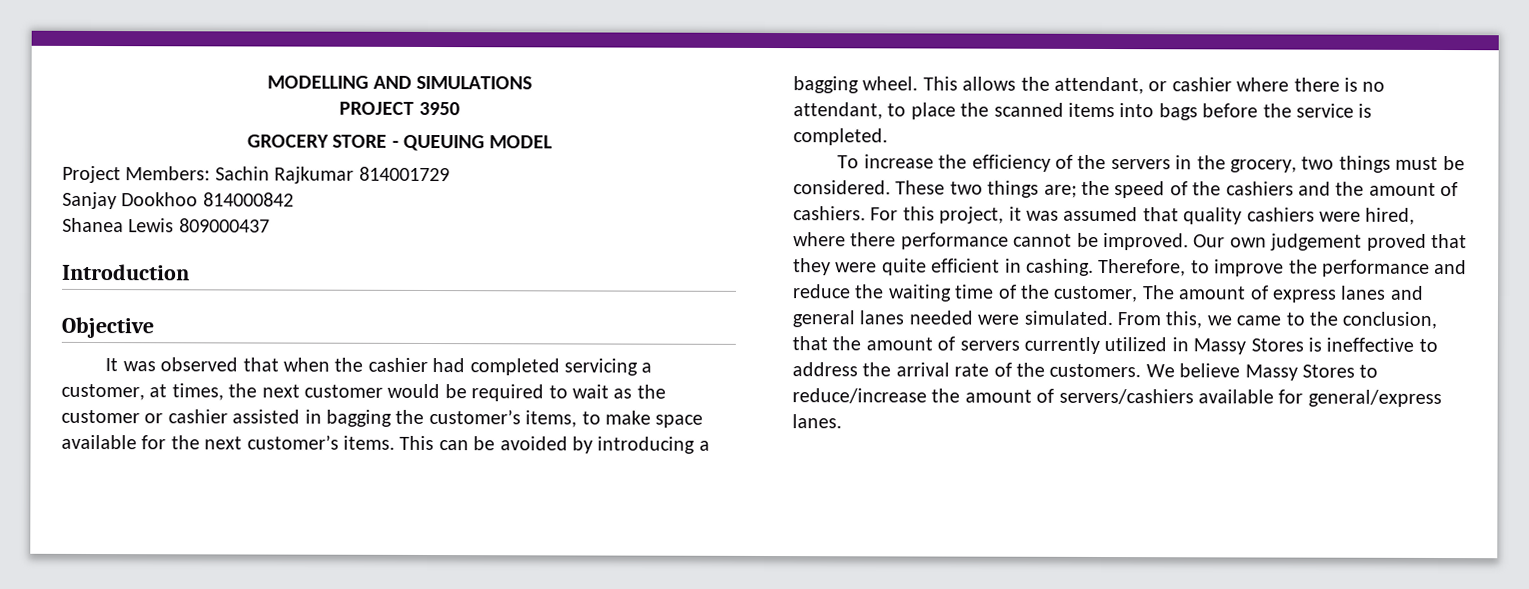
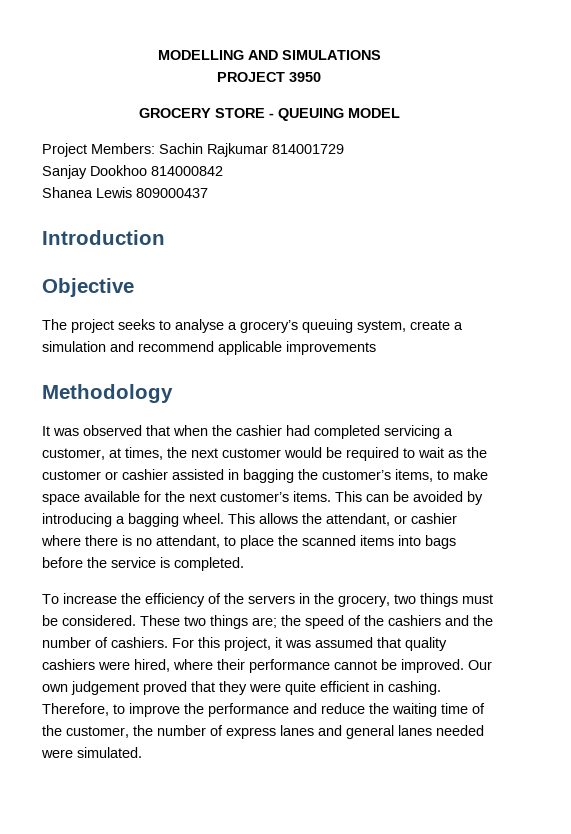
+ The project seeks to analyse a grocery’s queuing system, create a simulation and recommend applicable improvements
+ Methodology
- These two things are; the speed of the cashiers and the amount of cashiers.
+ These two things are; the speed of the cashiers and the number of cashiers.
- For this project, it was assumed that quality cashiers were hired, where there performance cannot be improved.
+ For this project, it was assumed that quality cashiers were hired, where their performance cannot be improved.
- Therefore, to improve the performance and reduce the waiting time of the customer, The amount of express lanes and general lanes needed were simulated. From this, we came to the conclusion, that the amount of servers currently utilized in Massy Stores is ineffective to address the arrival rate of the customers. We believe Massy Stores to reduce/increase the amount of servers/cashiers available for general/express lanes.
+ Therefore, to improve the performance and reduce the waiting time of the customer, the number of express lanes and general lanes needed were simulated.

